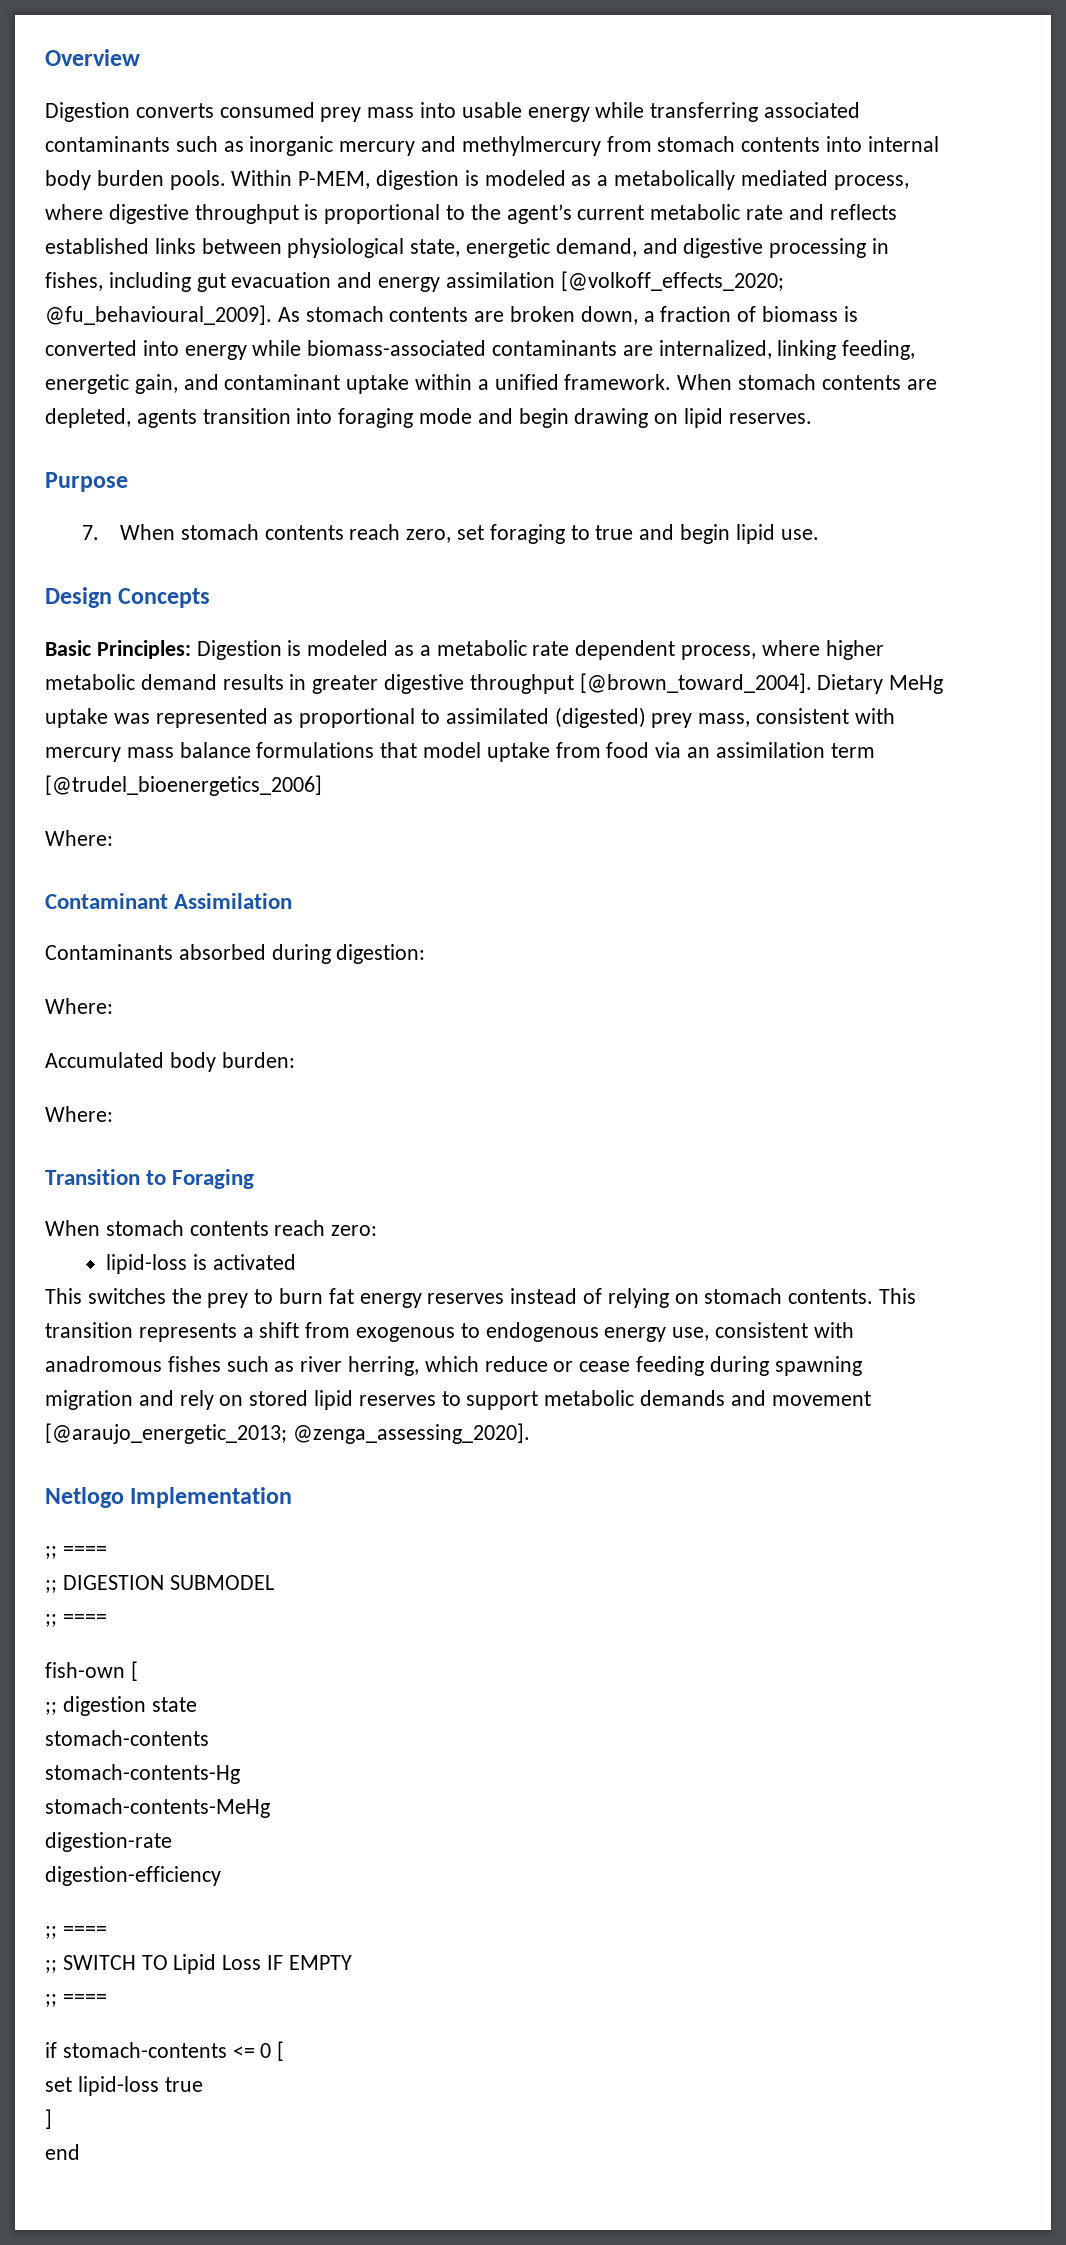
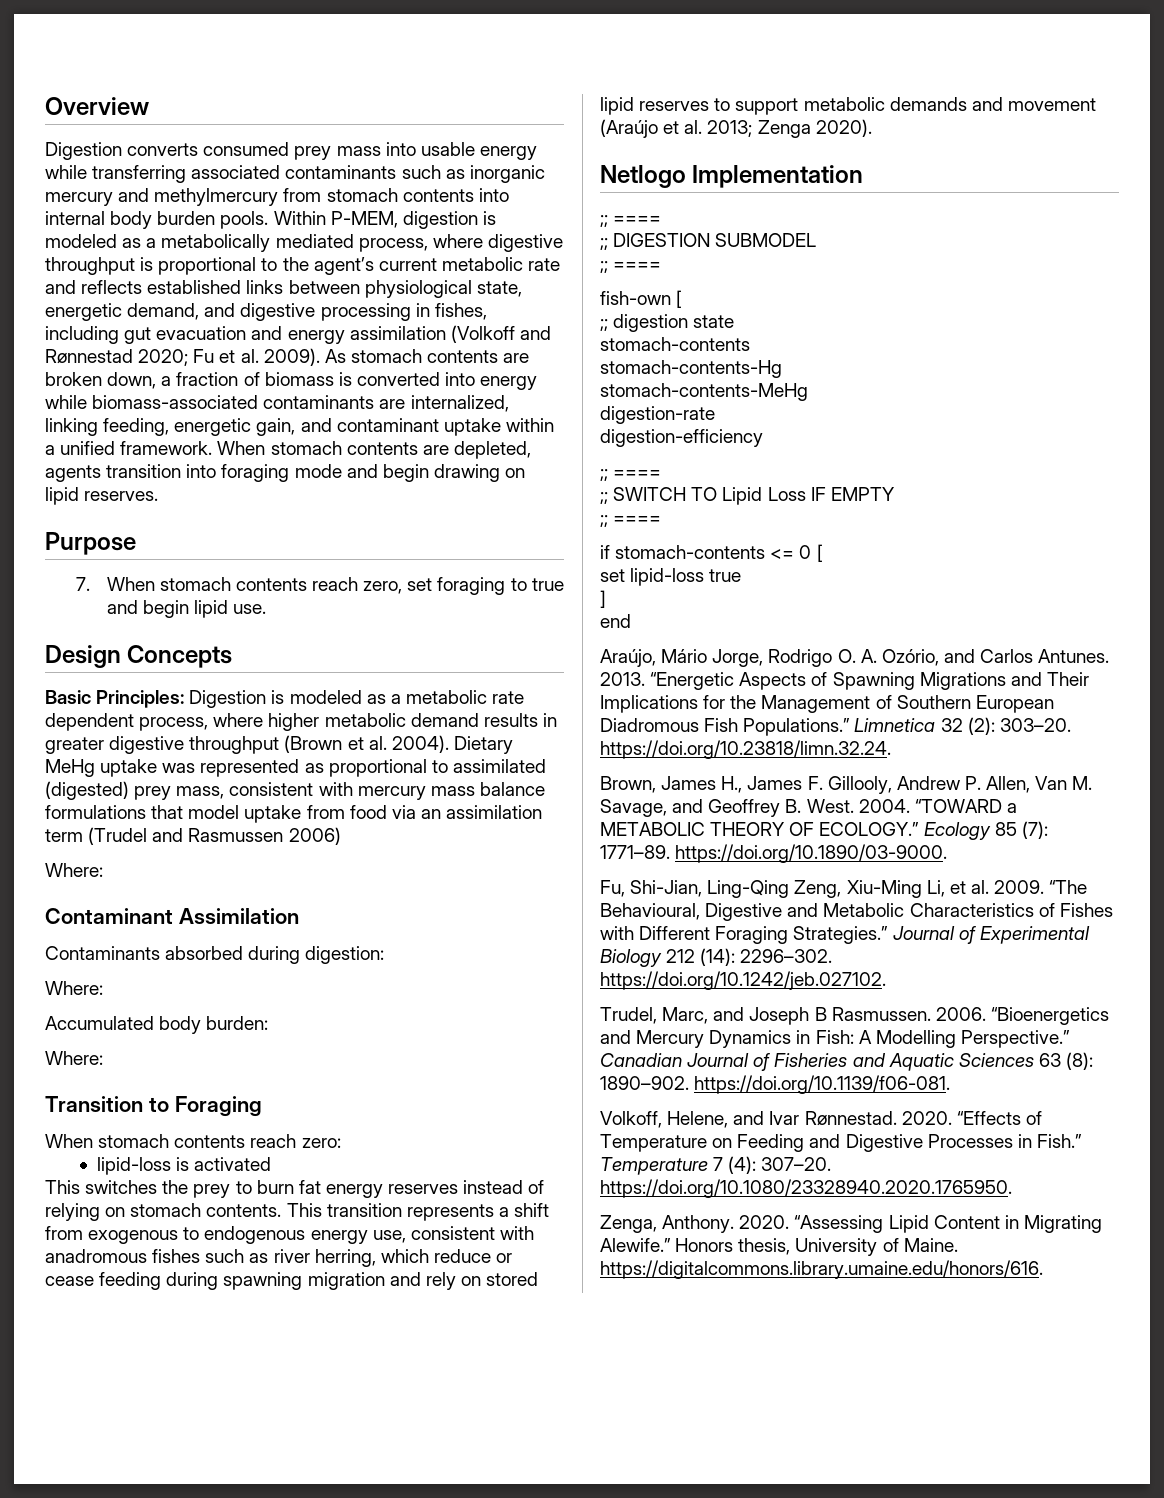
- Within P-MEM, digestion is modeled as a metabolically mediated process, where digestive throughput is proportional to the agent’s current metabolic rate and reflects established links between physiological state, energetic demand, and digestive processing in fishes, including gut evacuation and energy assimilation [@volkoff_effects_2020; @fu_behavioural_2009].
+ Within P-MEM, digestion is modeled as a metabolically mediated process, where digestive throughput is proportional to the agent’s current metabolic rate and reflects established links between physiological state, energetic demand, and digestive processing in fishes, including gut evacuation and energy assimilation (Volkoff and Rønnestad 2020; Fu et al. 2009).
- Basic Principles: Digestion is modeled as a metabolic rate dependent process, where higher metabolic demand results in greater digestive throughput [@brown_toward_2004].
+ Basic Principles: Digestion is modeled as a metabolic rate dependent process, where higher metabolic demand results in greater digestive throughput (Brown et al. 2004).
- Dietary MeHg uptake was represented as proportional to assimilated (digested) prey mass, consistent with mercury mass balance formulations that model uptake from food via an assimilation term [@trudel_bioenergetics_2006]
+ Dietary MeHg uptake was represented as proportional to assimilated (digested) prey mass, consistent with mercury mass balance formulations that model uptake from food via an assimilation term (Trudel and Rasmussen 2006)
- This transition represents a shift from exogenous to endogenous energy use, consistent with anadromous fishes such as river herring, which reduce or cease feeding during spawning migration and rely on stored lipid reserves to support metabolic demands and movement [@araujo_energetic_2013; @zenga_assessing_2020].
+ This transition represents a shift from exogenous to endogenous energy use, consistent with anadromous fishes such as river herring, which reduce or cease feeding during spawning migration and rely on stored lipid reserves to support metabolic demands and movement (Araújo et al. 2013; Zenga 2020).
+ Araújo, Mário Jorge, Rodrigo O. A. Ozório, and Carlos Antunes. 2013. “Energetic Aspects of Spawning Migrations and Their Implications for the Management of Southern European Diadromous Fish Populations.” Limnetica 32 (2): 303–20. https://doi.org/10.23818/limn.32.24.
+ Brown, James H., James F. Gillooly, Andrew P. Allen, Van M. Savage, and Geoffrey B. West. 2004. “TOWARD a METABOLIC THEORY OF ECOLOGY.” Ecology 85 (7): 1771–89. https://doi.org/10.1890/03-9000.
+ Fu, Shi-Jian, Ling-Qing Zeng, Xiu-Ming Li, et al. 2009. “The Behavioural, Digestive and Metabolic Characteristics of Fishes with Different Foraging Strategies.” Journal of Experimental Biology 212 (14): 2296–302. https://doi.org/10.1242/jeb.027102.
+ Trudel, Marc, and Joseph B Rasmussen. 2006. “Bioenergetics and Mercury Dynamics in Fish: A Modelling Perspective.” Canadian Journal of Fisheries and Aquatic Sciences 63 (8): 1890–902. https://doi.org/10.1139/f06-081.
+ Volkoff, Helene, and Ivar Rønnestad. 2020. “Effects of Temperature on Feeding and Digestive Processes in Fish.” Temperature 7 (4): 307–20. https://doi.org/10.1080/23328940.2020.1765950.
+ Zenga, Anthony. 2020. “Assessing Lipid Content in Migrating Alewife.” Honors thesis, University of Maine. https://digitalcommons.library.umaine.edu/honors/616.

